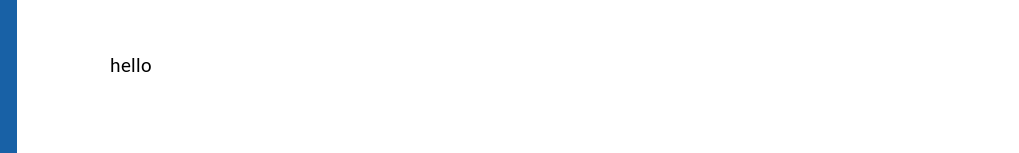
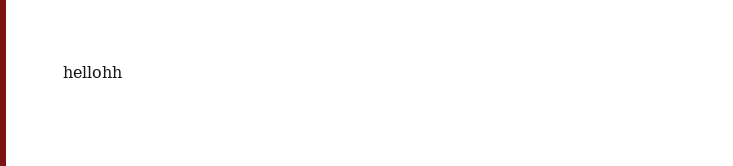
- hello
+ hellohh

